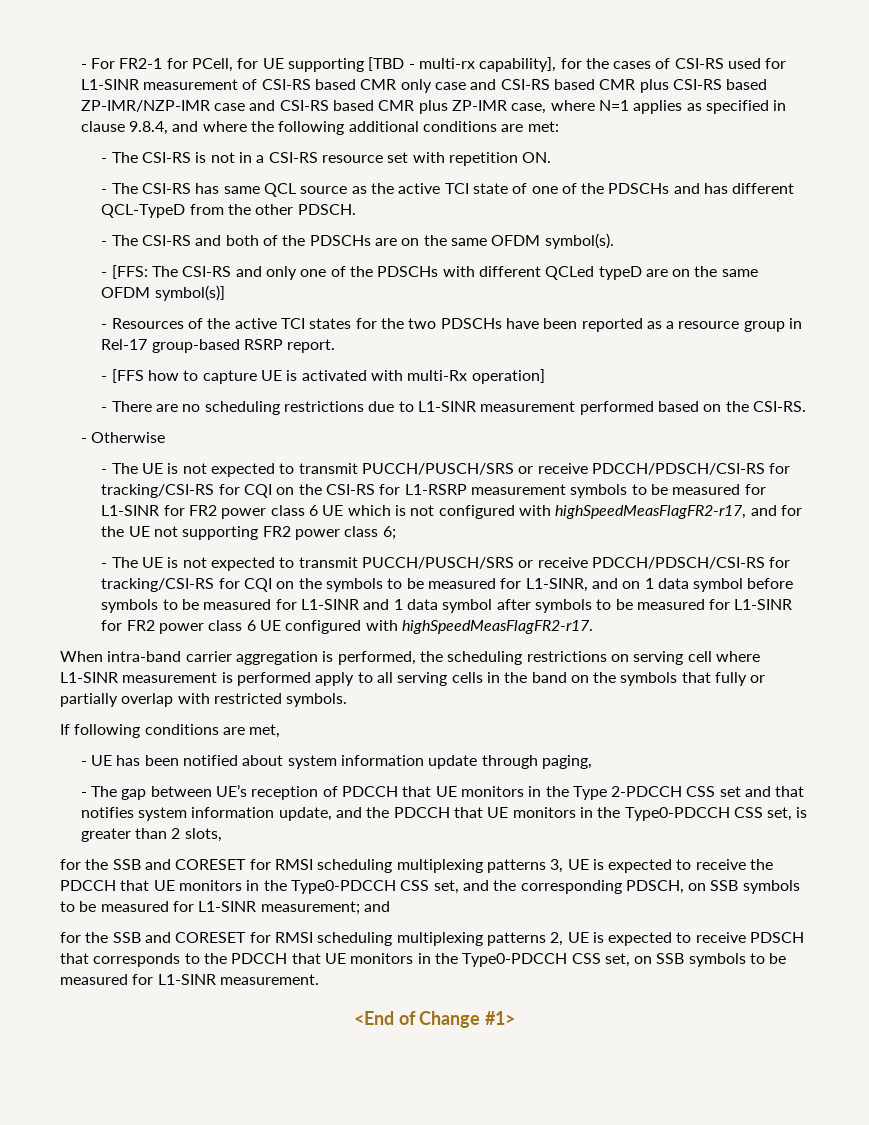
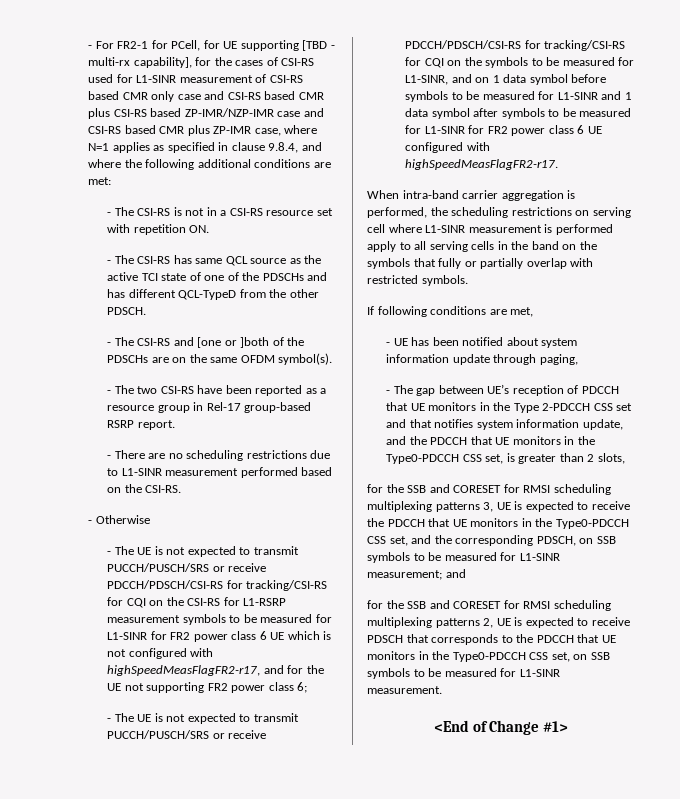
- - The CSI-RS and both of the PDSCHs are on the same OFDM symbol(s).
+ - The CSI-RS and [one or ]both of the PDSCHs are on the same OFDM symbol(s).
- - [FFS: The CSI-RS and only one of the PDSCHs with different QCLed typeD are on the same OFDM symbol(s)]
- - Resources of the active TCI states for the two PDSCHs have been reported as a resource group in Rel-17 group-based RSRP report.
+ - The two CSI-RS have been reported as a resource group in Rel-17 group-based RSRP report.
- - [FFS how to capture UE is activated with multi-Rx operation]

